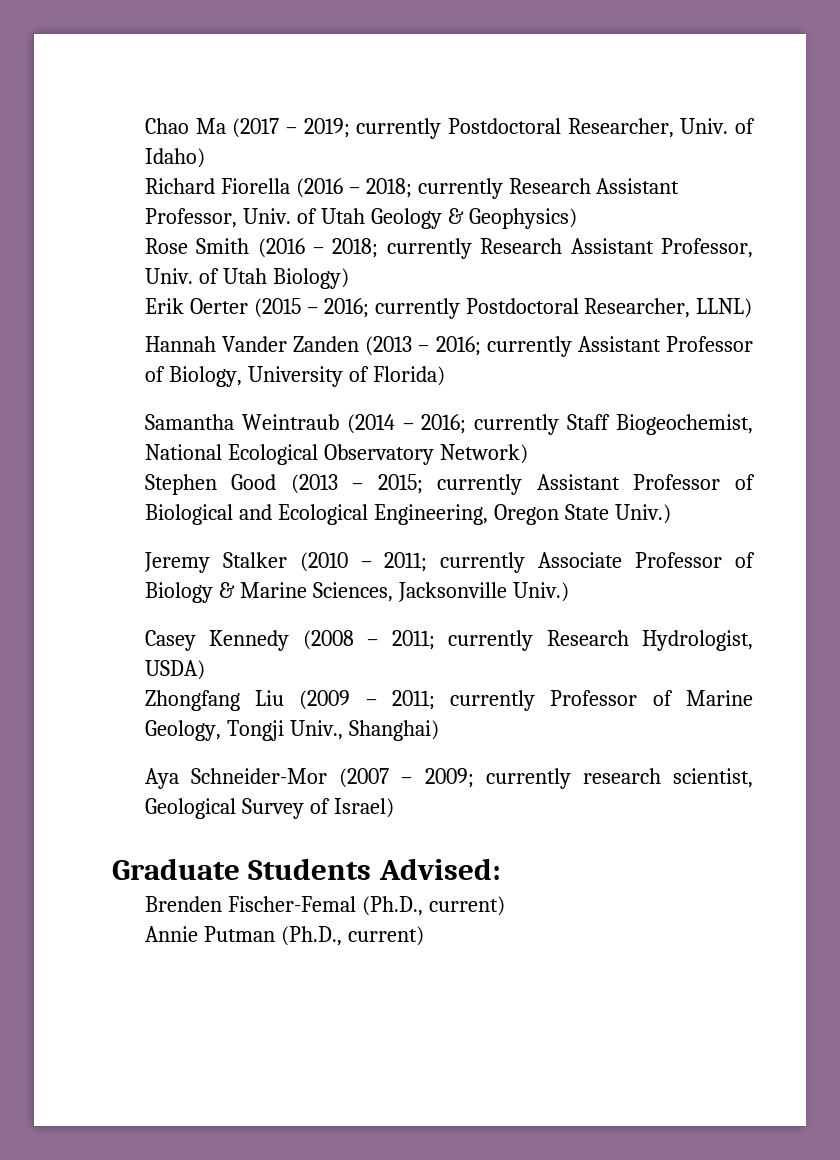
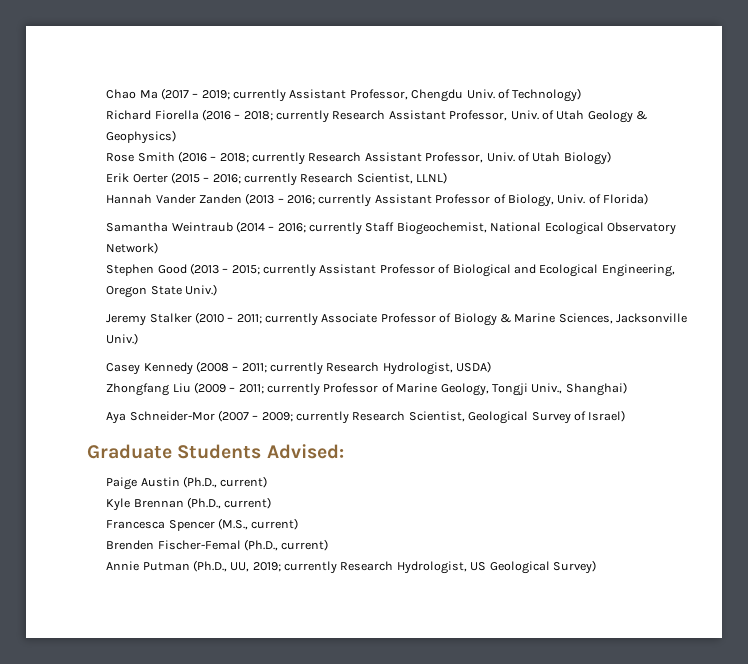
- Chao Ma (2017 – 2019; currently Postdoctoral Researcher, Univ. of Idaho)
+ Chao Ma (2017 – 2019; currently Assistant Professor, Chengdu Univ. of Technology)
- Erik Oerter (2015 – 2016; currently Postdoctoral Researcher, LLNL)
+ Erik Oerter (2015 – 2016; currently Research Scientist, LLNL)
- Hannah Vander Zanden (2013 – 2016; currently Assistant Professor of Biology, University of Florida)
+ Hannah Vander Zanden (2013 – 2016; currently Assistant Professor of Biology, Univ. of Florida)
- Aya Schneider-Mor (2007 – 2009; currently research scientist, Geological Survey of Israel)
+ Aya Schneider-Mor (2007 – 2009; currently Research Scientist, Geological Survey of Israel)
+ Paige Austin (Ph.D., current)
+ Kyle Brennan (Ph.D., current)
+ Francesca Spencer (M.S., current)
- Annie Putman (Ph.D., current)
+ Annie Putman (Ph.D., UU, 2019; currently Research Hydrologist, US Geological Survey)

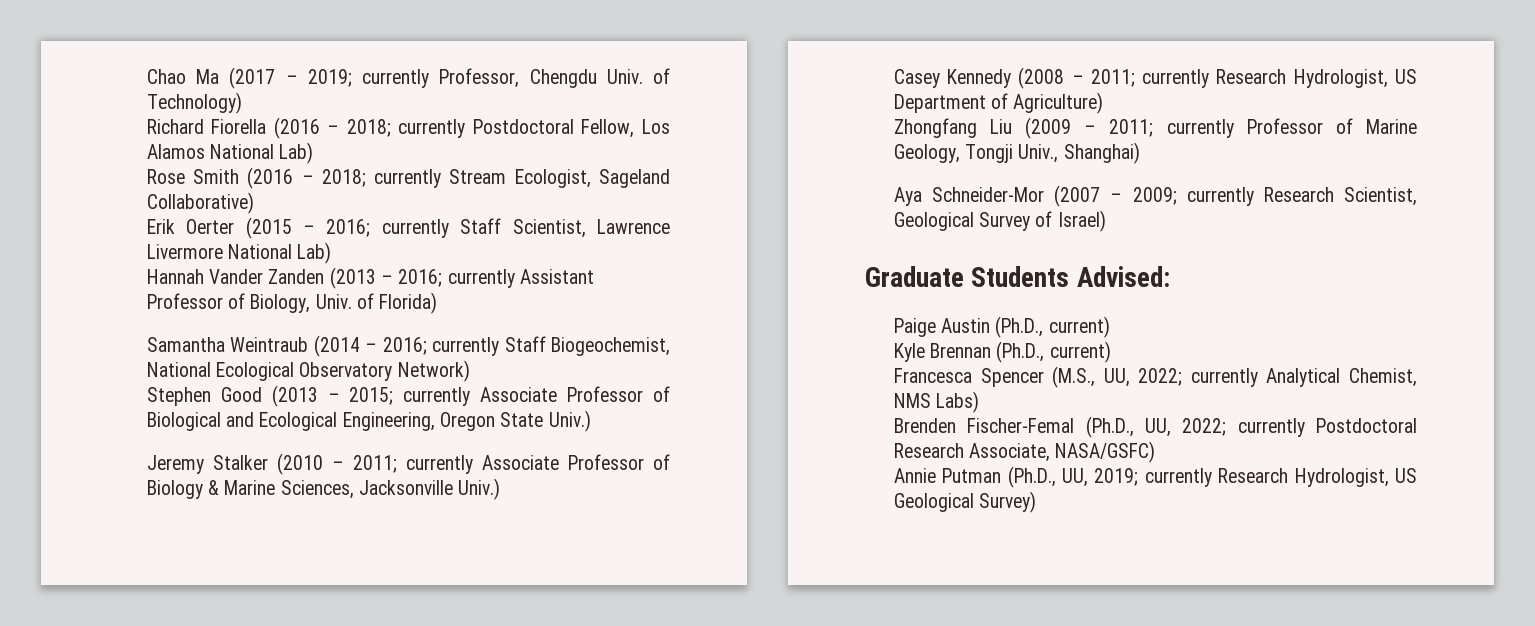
- Chao Ma (2017 – 2019; currently Assistant Professor, Chengdu Univ. of Technology)
+ Chao Ma (2017 – 2019; currently Professor, Chengdu Univ. of Technology)
- Richard Fiorella (2016 – 2018; currently Research Assistant Professor, Univ. of Utah Geology & Geophysics)
+ Richard Fiorella (2016 – 2018; currently Postdoctoral Fellow, Los Alamos National Lab)
- Rose Smith (2016 – 2018; currently Research Assistant Professor, Univ. of Utah Biology)
+ Rose Smith (2016 – 2018; currently Stream Ecologist, Sageland Collaborative)
- Erik Oerter (2015 – 2016; currently Research Scientist, LLNL)
+ Erik Oerter (2015 – 2016; currently Staff Scientist, Lawrence Livermore National Lab)
- Stephen Good (2013 – 2015; currently Assistant Professor of Biological and Ecological Engineering, Oregon State Univ.)
+ Stephen Good (2013 – 2015; currently Associate Professor of Biological and Ecological Engineering, Oregon State Univ.)
- Casey Kennedy (2008 – 2011; currently Research Hydrologist, USDA)
+ Casey Kennedy (2008 – 2011; currently Research Hydrologist, US Department of Agriculture)
- Francesca Spencer (M.S., current)
- Brenden Fischer-Femal (Ph.D., current)
+ Francesca Spencer (M.S., UU, 2022; currently Analytical Chemist, NMS Labs)
+ Brenden Fischer-Femal (Ph.D., UU, 2022; currently Postdoctoral Research Associate, NASA/GSFC)

